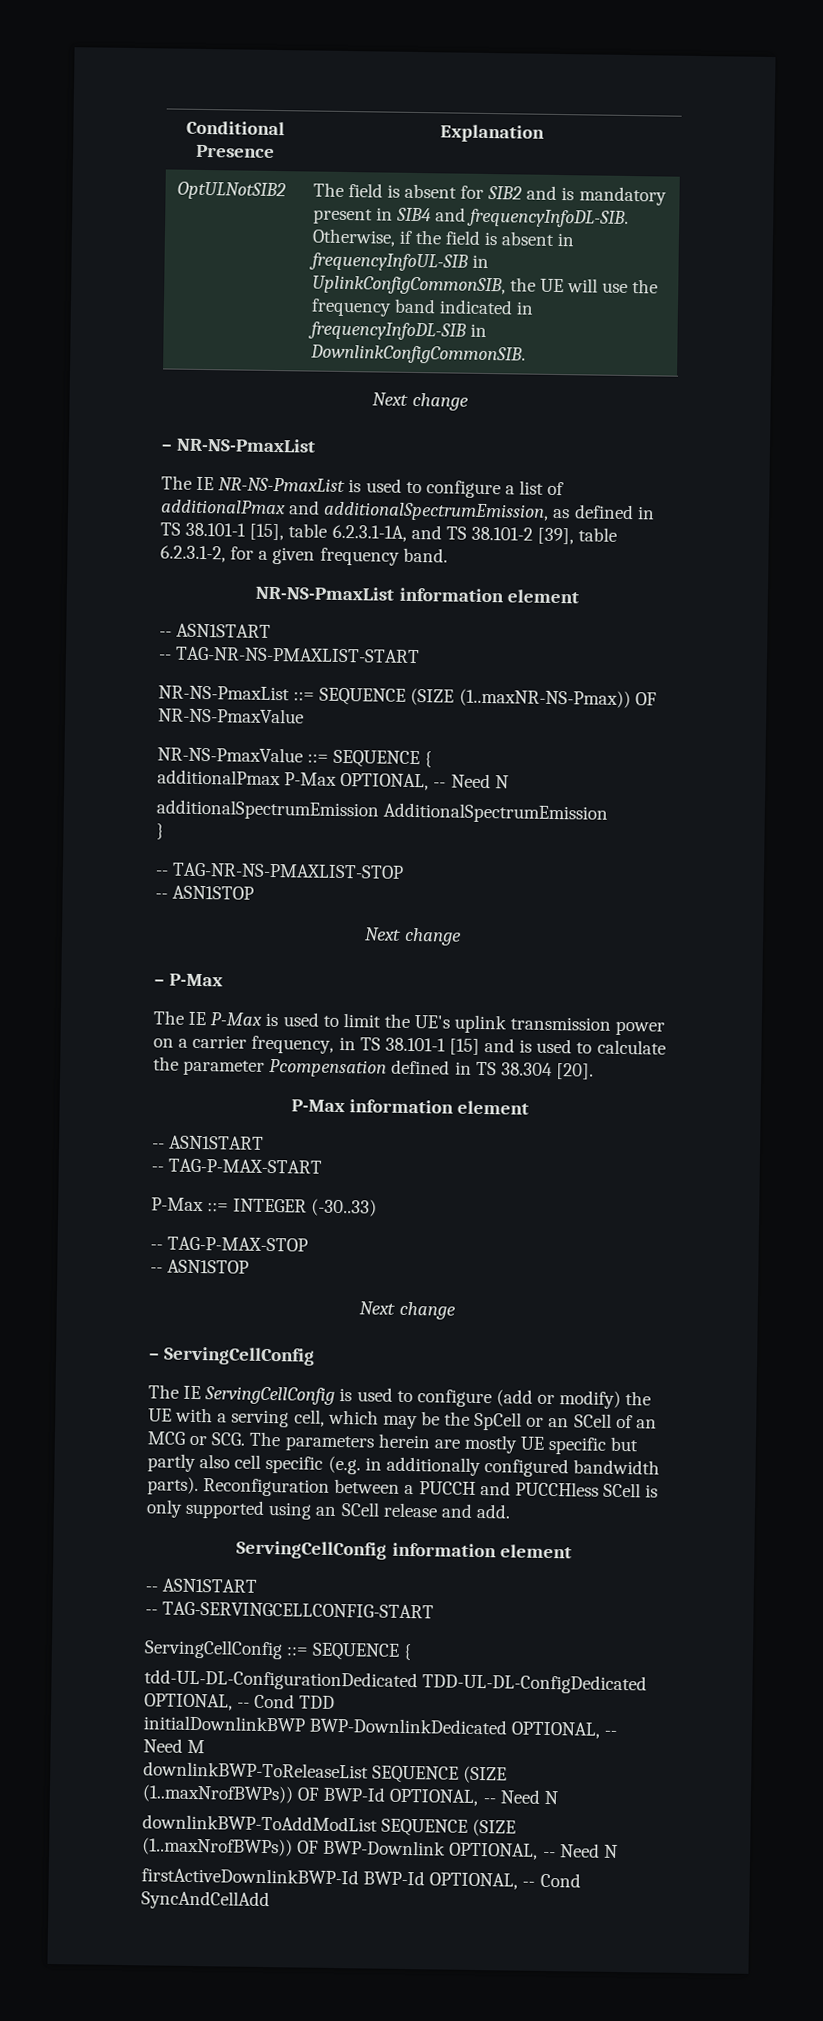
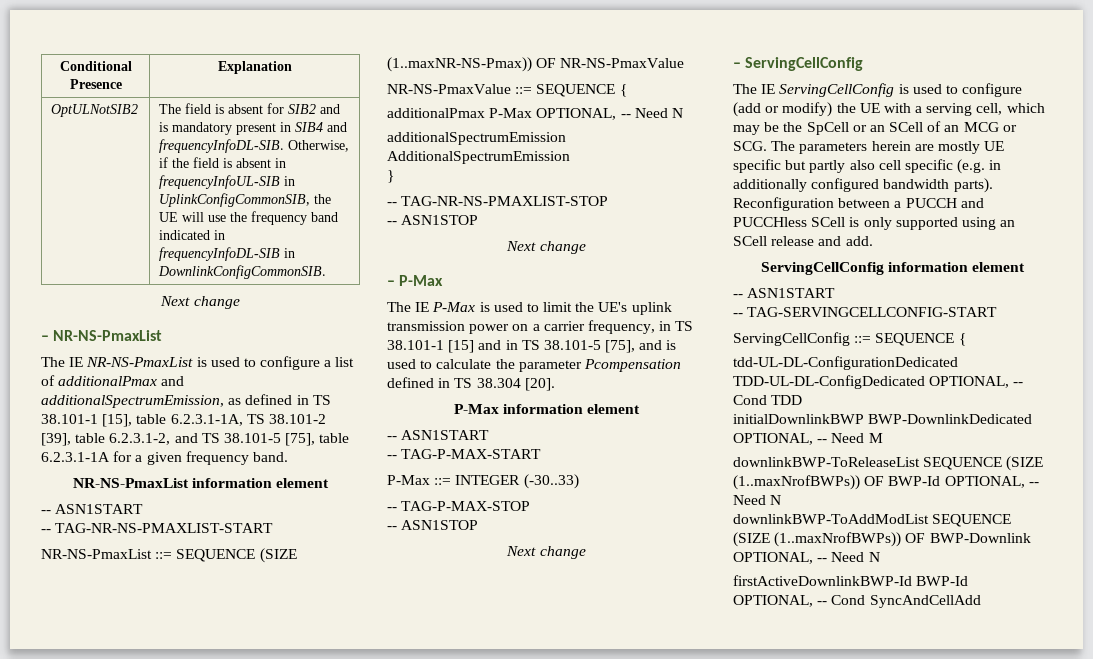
- The IE NR-NS-PmaxList is used to configure a list of additionalPmax and additionalSpectrumEmission, as defined in TS 38.101-1 [15], table 6.2.3.1-1A, and TS 38.101-2 [39], table 6.2.3.1-2, for a given frequency band.
+ The IE NR-NS-PmaxList is used to configure a list of additionalPmax and additionalSpectrumEmission, as defined in TS 38.101-1 [15], table 6.2.3.1-1A, TS 38.101-2 [39], table 6.2.3.1-2, and TS 38.101-5 [75], table 6.2.3.1-1A for a given frequency band.
- The IE P-Max is used to limit the UE's uplink transmission power on a carrier frequency, in TS 38.101-1 [15] and is used to calculate the parameter Pcompensation defined in TS 38.304 [20].
+ The IE P-Max is used to limit the UE's uplink transmission power on a carrier frequency, in TS 38.101-1 [15] and in TS 38.101-5 [75], and is used to calculate the parameter Pcompensation defined in TS 38.304 [20].

